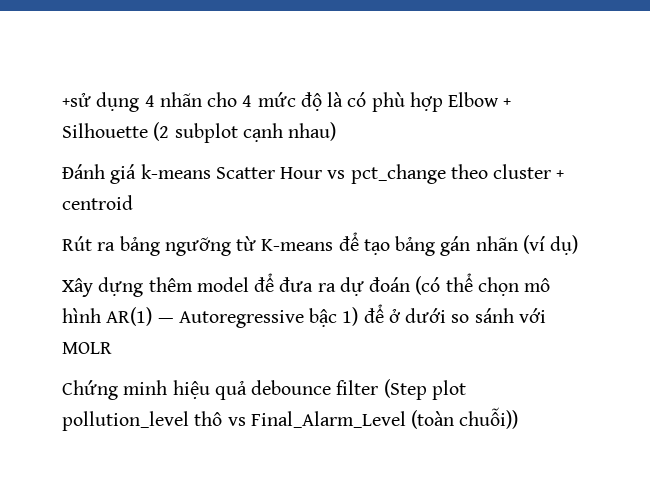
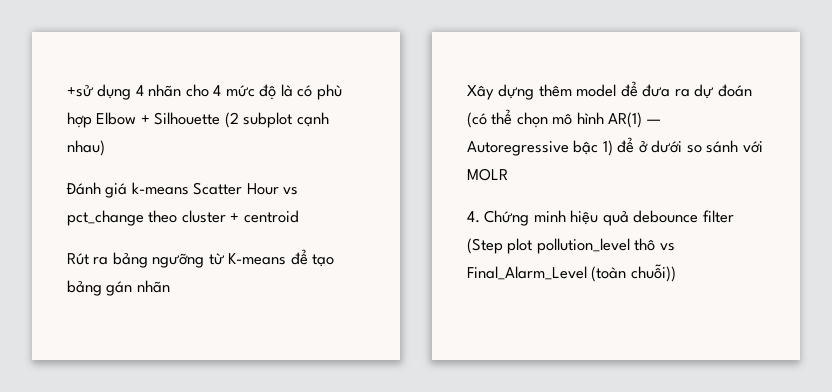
- Rút ra bảng ngưỡng từ K-means để tạo bảng gán nhãn (ví dụ)
+ Rút ra bảng ngưỡng từ K-means để tạo bảng gán nhãn
- Chứng minh hiệu quả debounce filter (Step plot pollution_level thô vs Final_Alarm_Level (toàn chuỗi))
+ 4. Chứng minh hiệu quả debounce filter (Step plot pollution_level thô vs Final_Alarm_Level (toàn chuỗi))

